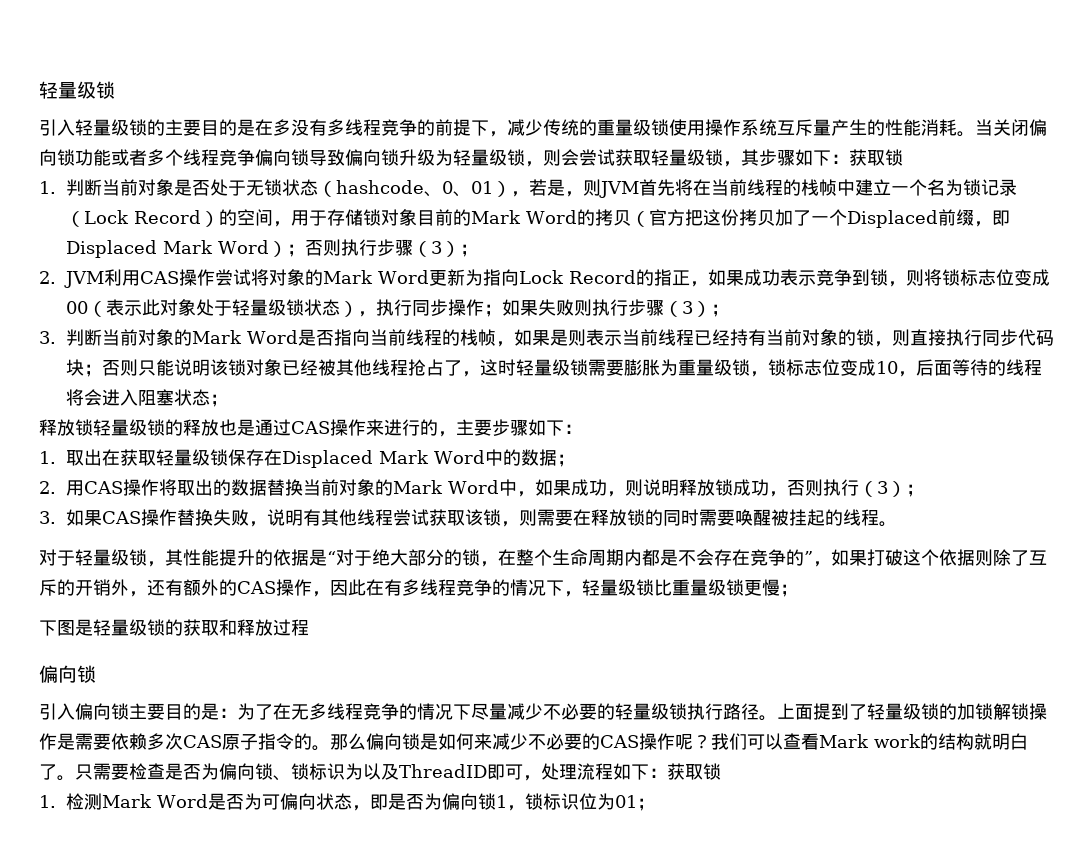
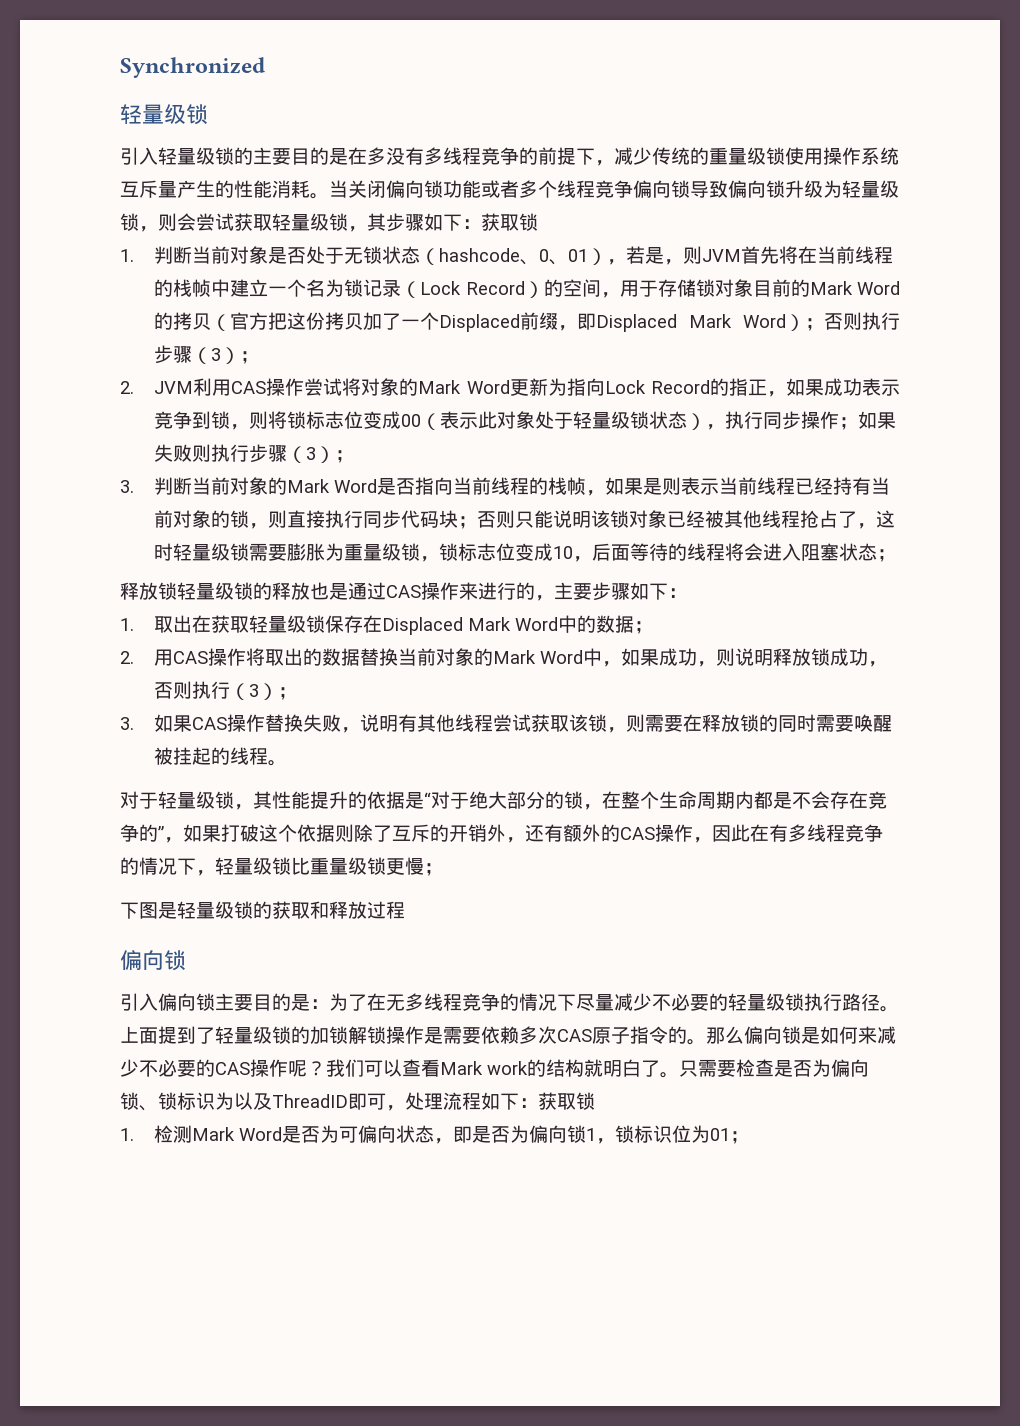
+ Synchronized

